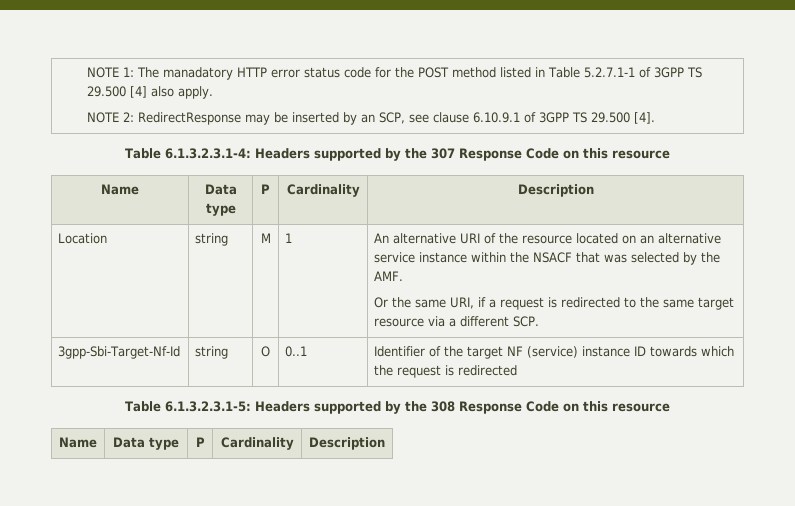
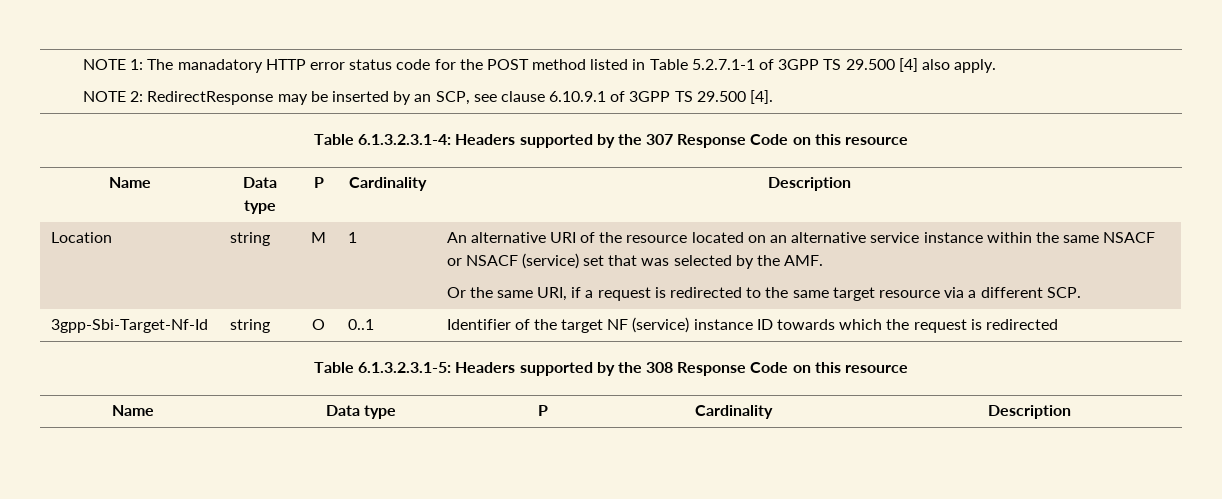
- An alternative URI of the resource located on an alternative service instance within the NSACF that was selected by the AMF.
+ An alternative URI of the resource located on an alternative service instance within the same NSACF or NSACF (service) set that was selected by the AMF.

